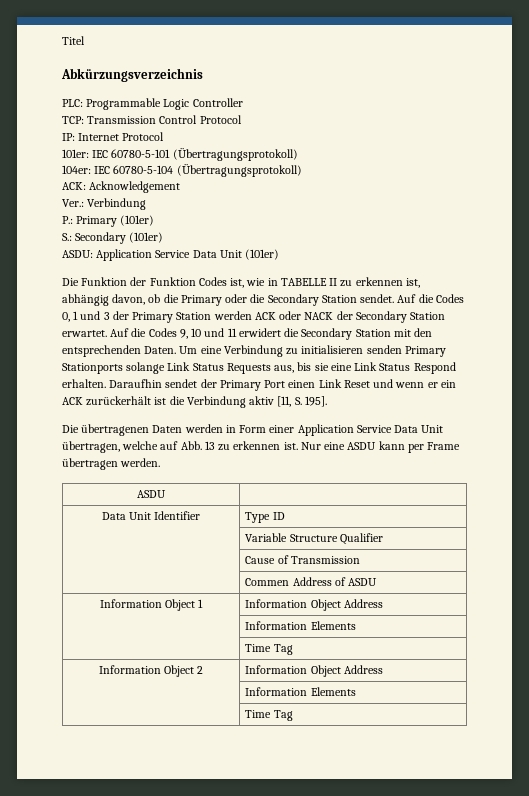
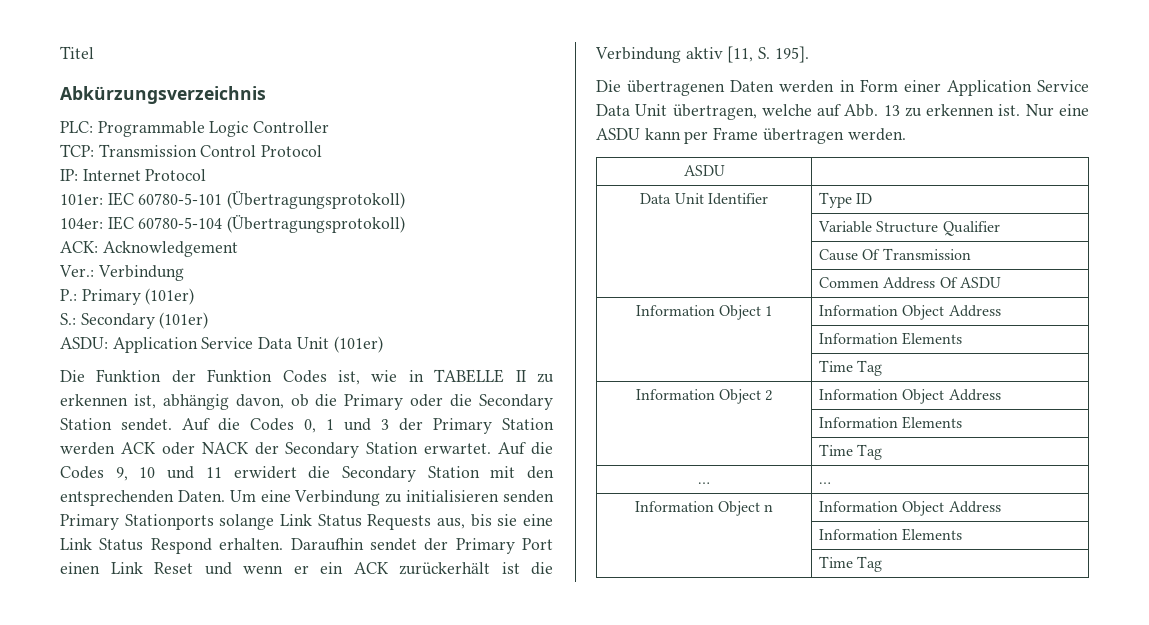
- | Cause of Transmission
+ | Cause Of Transmission
- | Commen Address of ASDU
+ | Commen Address Of ASDU
+ … | …
+ Information Object n | Information Object Address
+ | Information Elements
+ | Time Tag

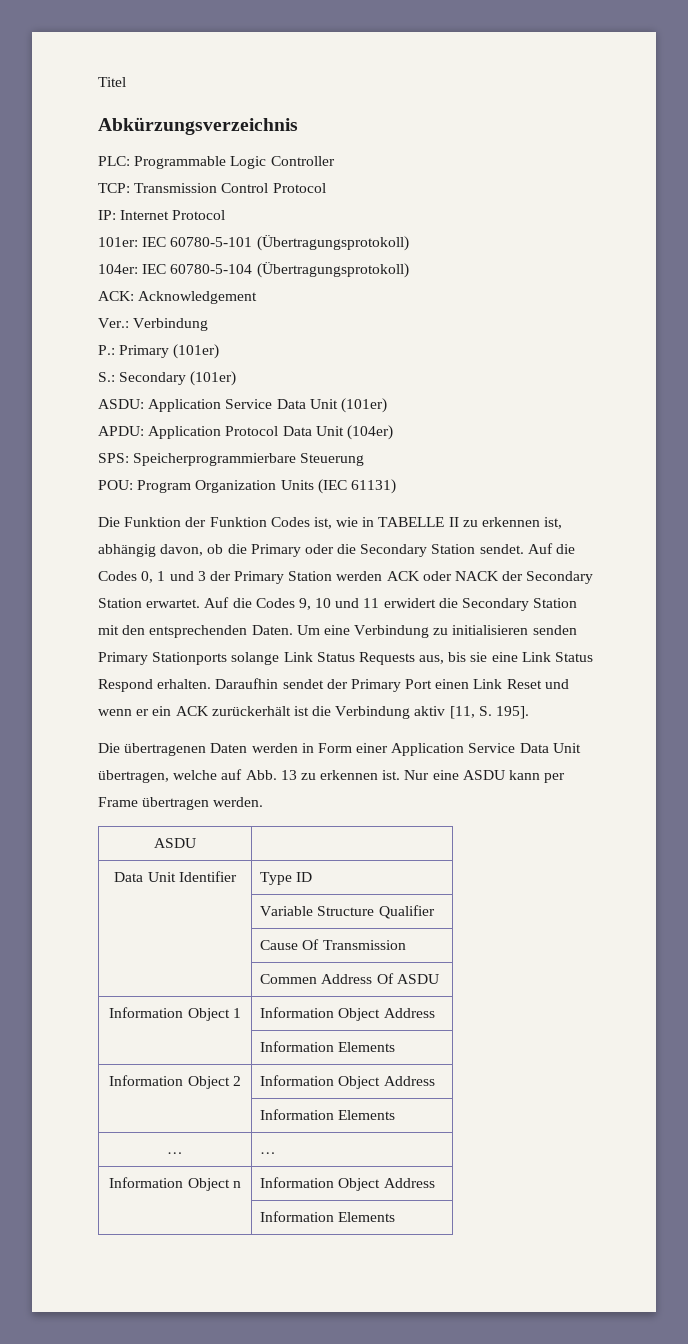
+ APDU: Application Protocol Data Unit (104er)
+ SPS: Speicherprogrammierbare Steuerung
+ POU: Program Organization Units (IEC 61131)
  Information Object 1 | Information Object Address
  | Information Elements
- | Time Tag
  Information Object 2 | Information Object Address
  | Information Elements
- | Time Tag
  Information Object n | Information Object Address
  | Information Elements
- | Time Tag

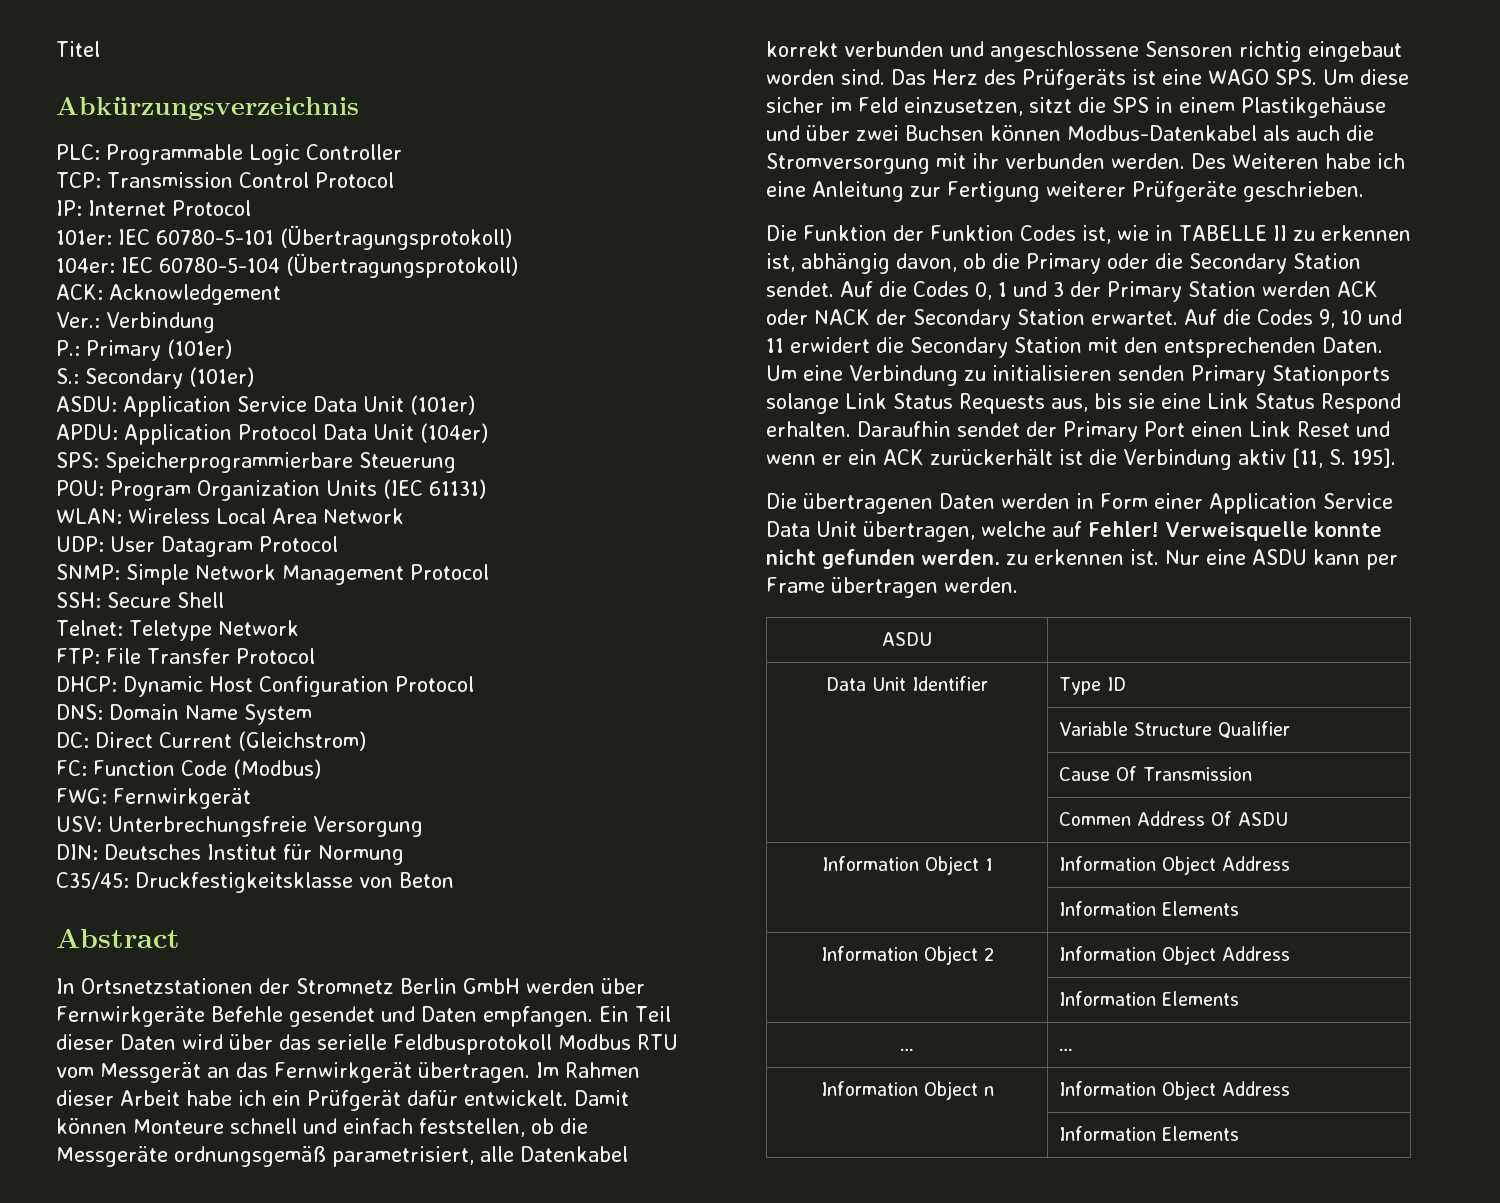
+ WLAN: Wireless Local Area Network
+ UDP: User Datagram Protocol
+ SNMP: Simple Network Management Protocol
+ SSH: Secure Shell
+ Telnet: Teletype Network
+ FTP: File Transfer Protocol
+ DHCP: Dynamic Host Configuration Protocol
+ DNS: Domain Name System
+ DC: Direct Current (Gleichstrom)
+ FC: Function Code (Modbus)
+ FWG: Fernwirkgerät
+ USV: Unterbrechungsfreie Versorgung
+ DIN: Deutsches Institut für Normung
+ C35/45: Druckfestigkeitsklasse von Beton
+ Abstract
+ In Ortsnetzstationen der Stromnetz Berlin GmbH werden über Fernwirkgeräte Befehle gesendet und Daten empfangen. Ein Teil dieser Daten wird über das serielle Feldbusprotokoll Modbus RTU vom Messgerät an das Fernwirkgerät übertragen. Im Rahmen dieser Arbeit habe ich ein Prüfgerät dafür entwickelt. Damit können Monteure schnell und einfach feststellen, ob die Messgeräte ordnungsgemäß parametrisiert, alle Datenkabel korrekt verbunden und angeschlossene Sensoren richtig eingebaut worden sind. Das Herz des Prüfgeräts ist eine WAGO SPS. Um diese sicher im Feld einzusetzen, sitzt die SPS in einem Plastikgehäuse und über zwei Buchsen können Modbus-Datenkabel als auch die Stromversorgung mit ihr verbunden werden. Des Weiteren habe ich eine Anleitung zur Fertigung weiterer Prüfgeräte geschrieben.
- Die übertragenen Daten werden in Form einer Application Service Data Unit übertragen, welche auf Abb. 13 zu erkennen ist.
+ Die übertragenen Daten werden in Form einer Application Service Data Unit übertragen, welche auf Fehler! Verweisquelle konnte nicht gefunden werden. zu erkennen ist.

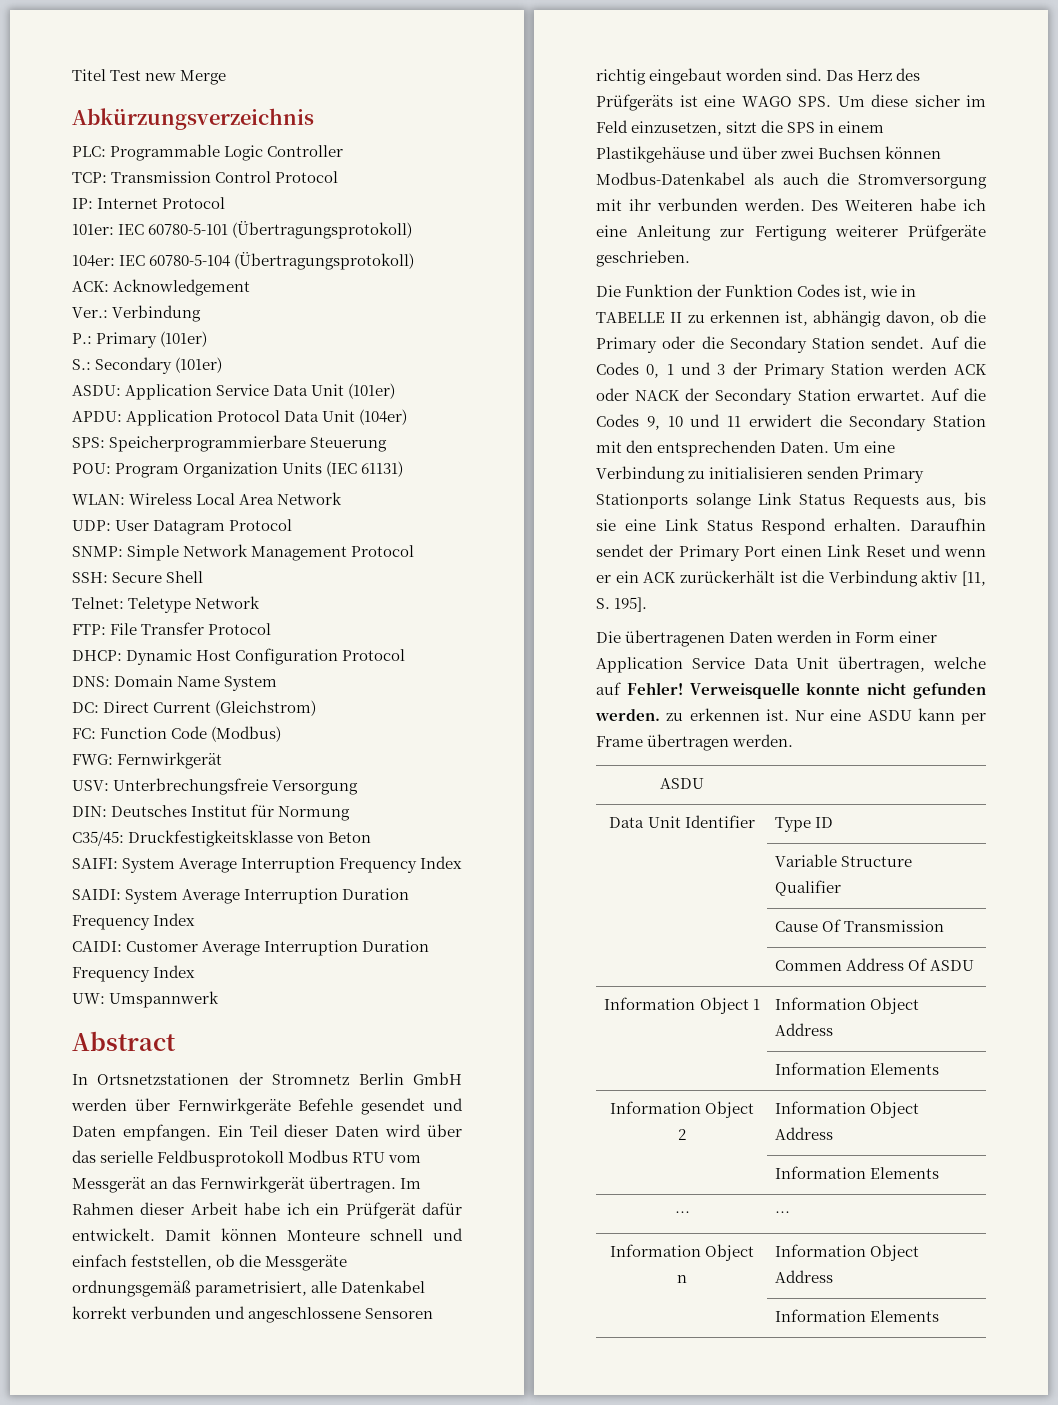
- Titel
+ Titel Test new Merge
+ SAIFI: System Average Interruption Frequency Index
+ SAIDI: System Average Interruption Duration Frequency Index
+ CAIDI: Customer Average Interruption Duration Frequency Index
+ UW: Umspannwerk

